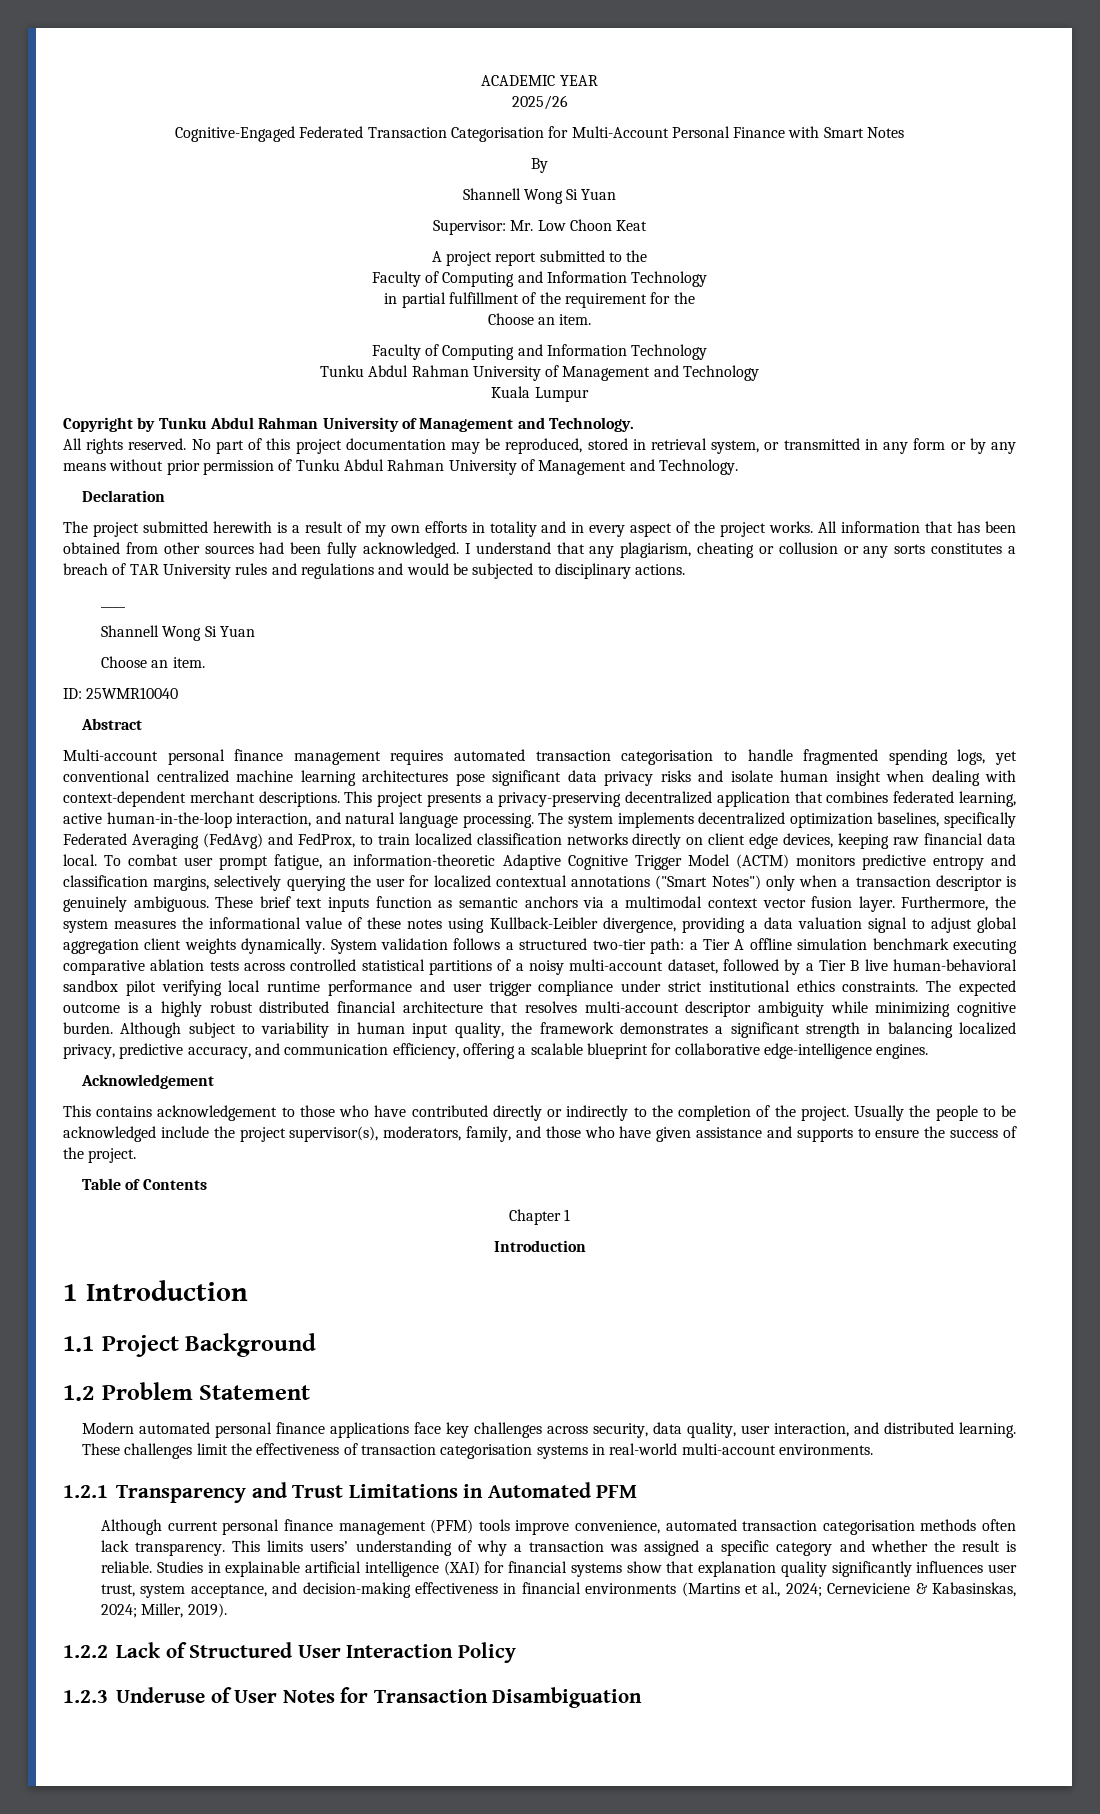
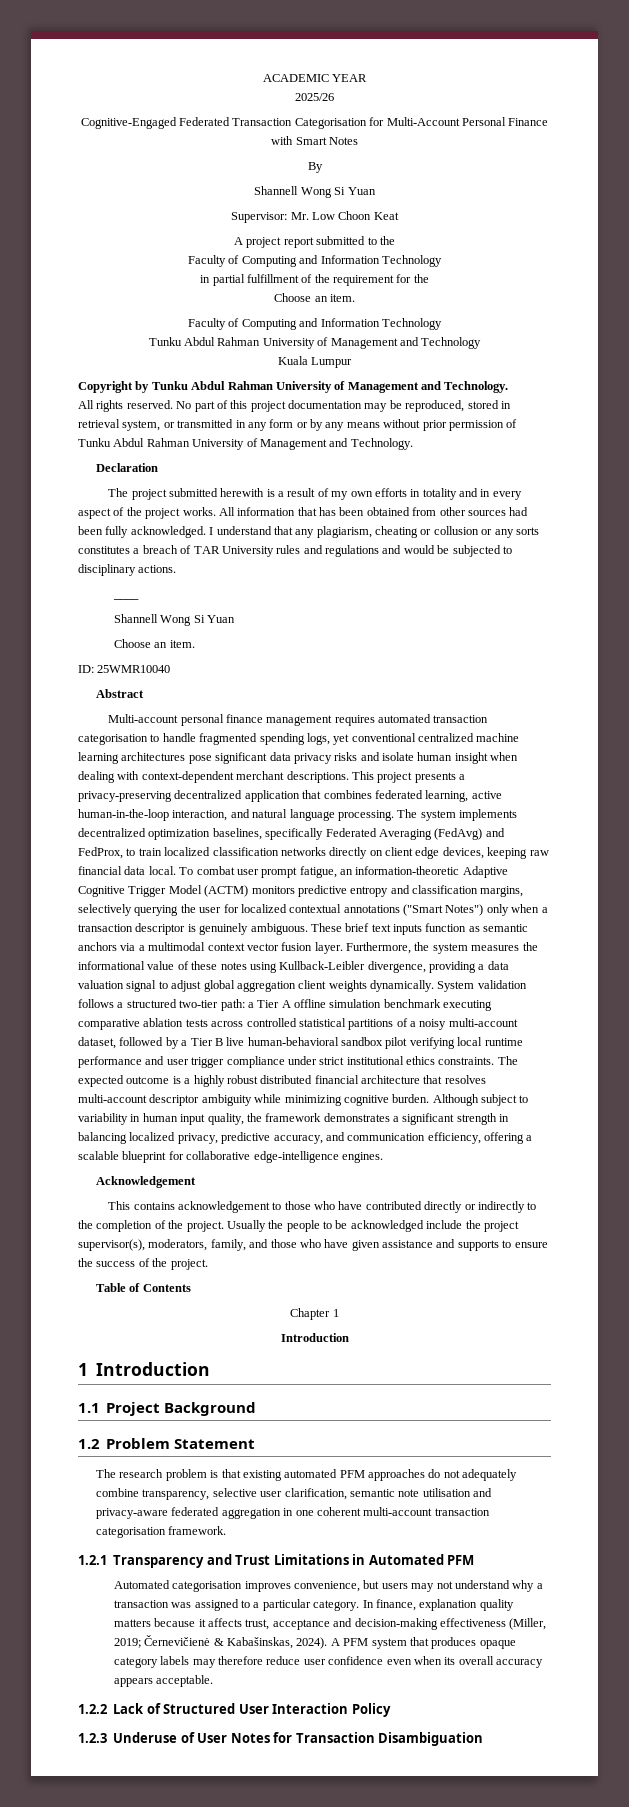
- Modern automated personal finance applications face key challenges across security, data quality, user interaction, and distributed learning. These challenges limit the effectiveness of transaction categorisation systems in real-world multi-account environments.
+ The research problem is that existing automated PFM approaches do not adequately combine transparency, selective user clarification, semantic note utilisation and privacy-aware federated aggregation in one coherent multi-account transaction categorisation framework.
- Although current personal finance management (PFM) tools improve convenience, automated transaction categorisation methods often lack transparency. This limits users’ understanding of why a transaction was assigned a specific category and whether the result is reliable. Studies in explainable artificial intelligence (XAI) for financial systems show that explanation quality significantly influences user trust, system acceptance, and decision-making effectiveness in financial environments (Martins et al., 2024; Cerneviciene & Kabasinskas, 2024; Miller, 2019).
+ Automated categorisation improves convenience, but users may not understand why a transaction was assigned to a particular category. In finance, explanation quality matters because it affects trust, acceptance and decision-making effectiveness (Miller, 2019; Černevičienė & Kabašinskas, 2024). A PFM system that produces opaque category labels may therefore reduce user confidence even when its overall accuracy appears acceptable.

